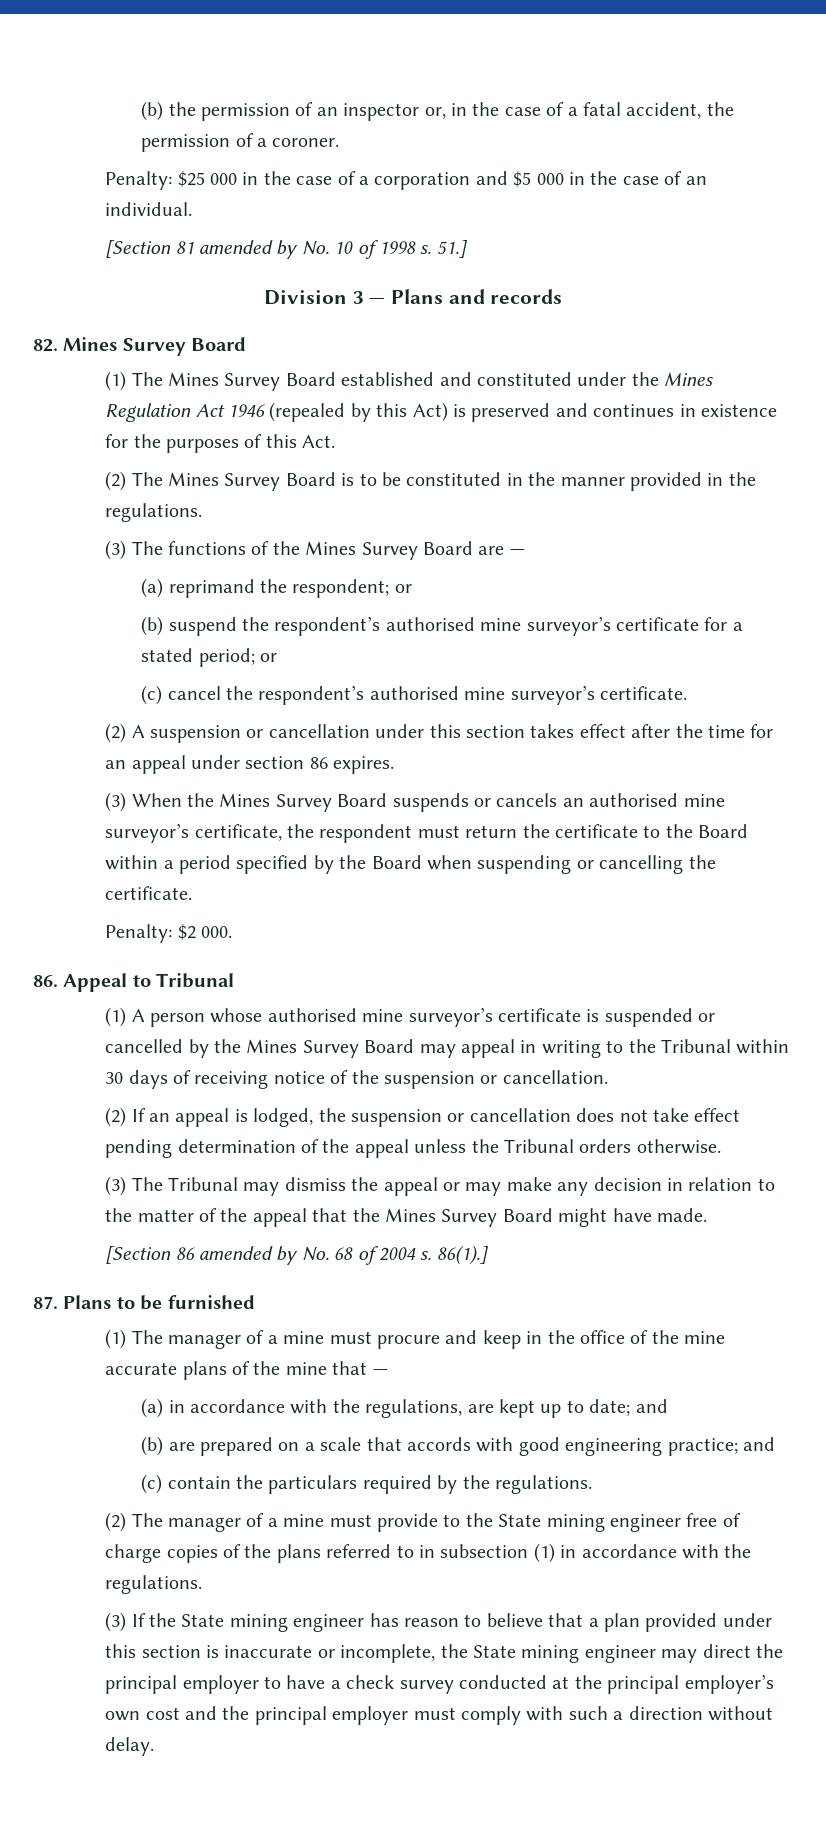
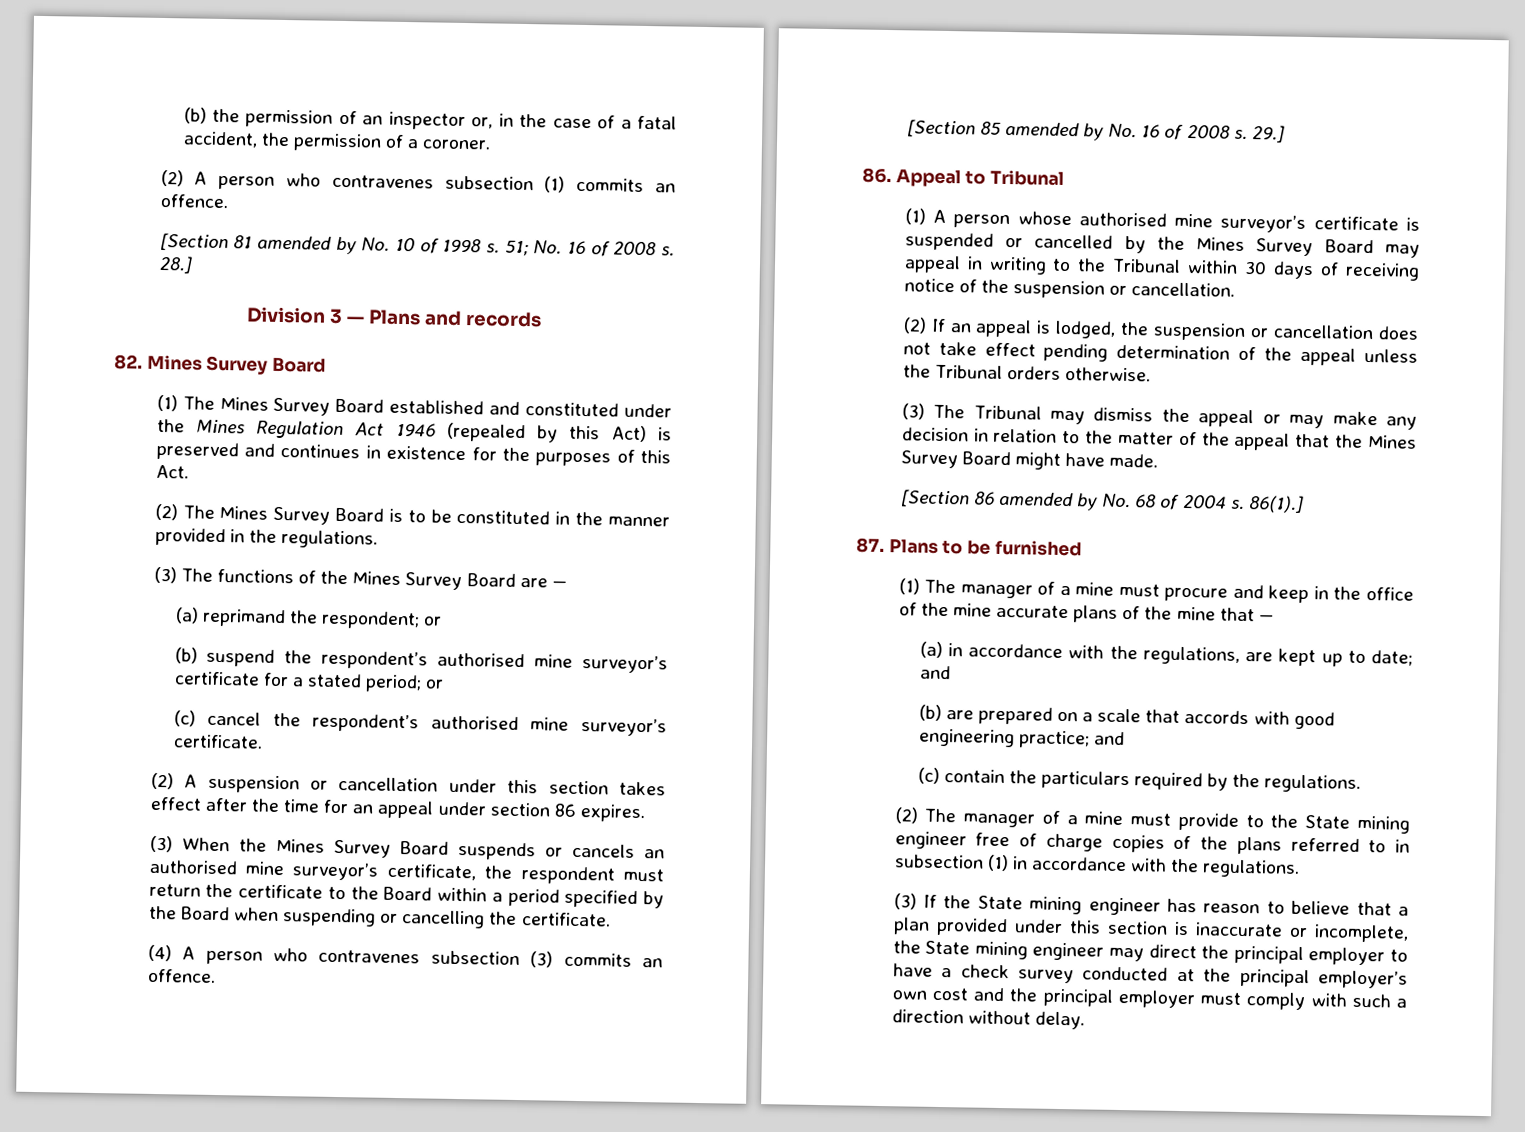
- Penalty: $25 000 in the case of a corporation and $5 000 in the case of an individual.
+ (2) A person who contravenes subsection (1) commits an offence.
- 51.]
+ 51; No. 16 of 2008 s. 28.]
- Penalty: $2 000.
+ (4) A person who contravenes subsection (3) commits an offence.
+ [Section 85 amended by No. 16 of 2008 s. 29.]

